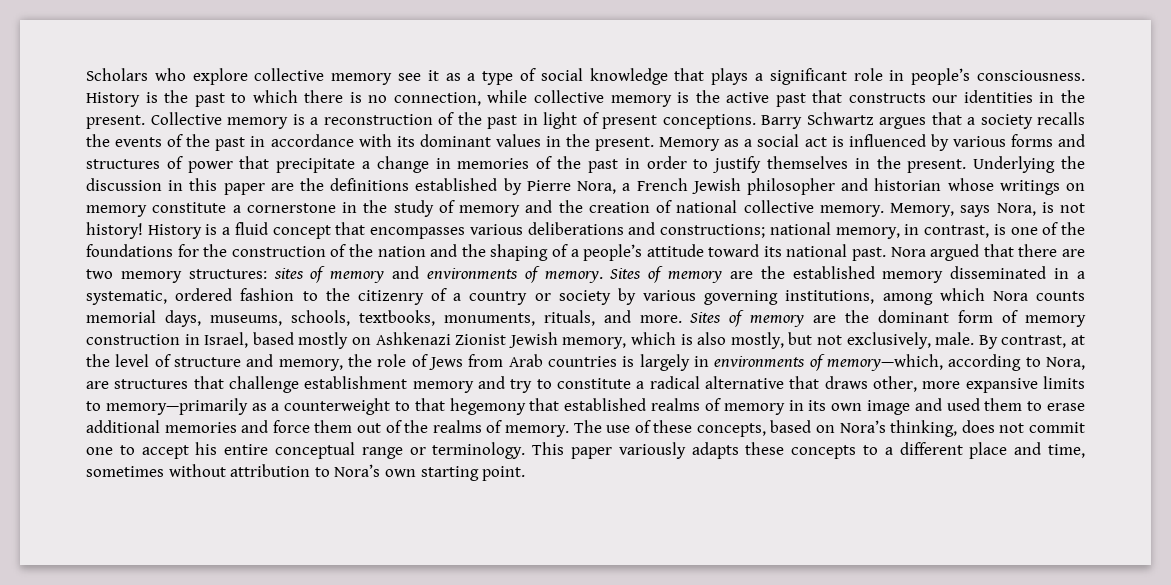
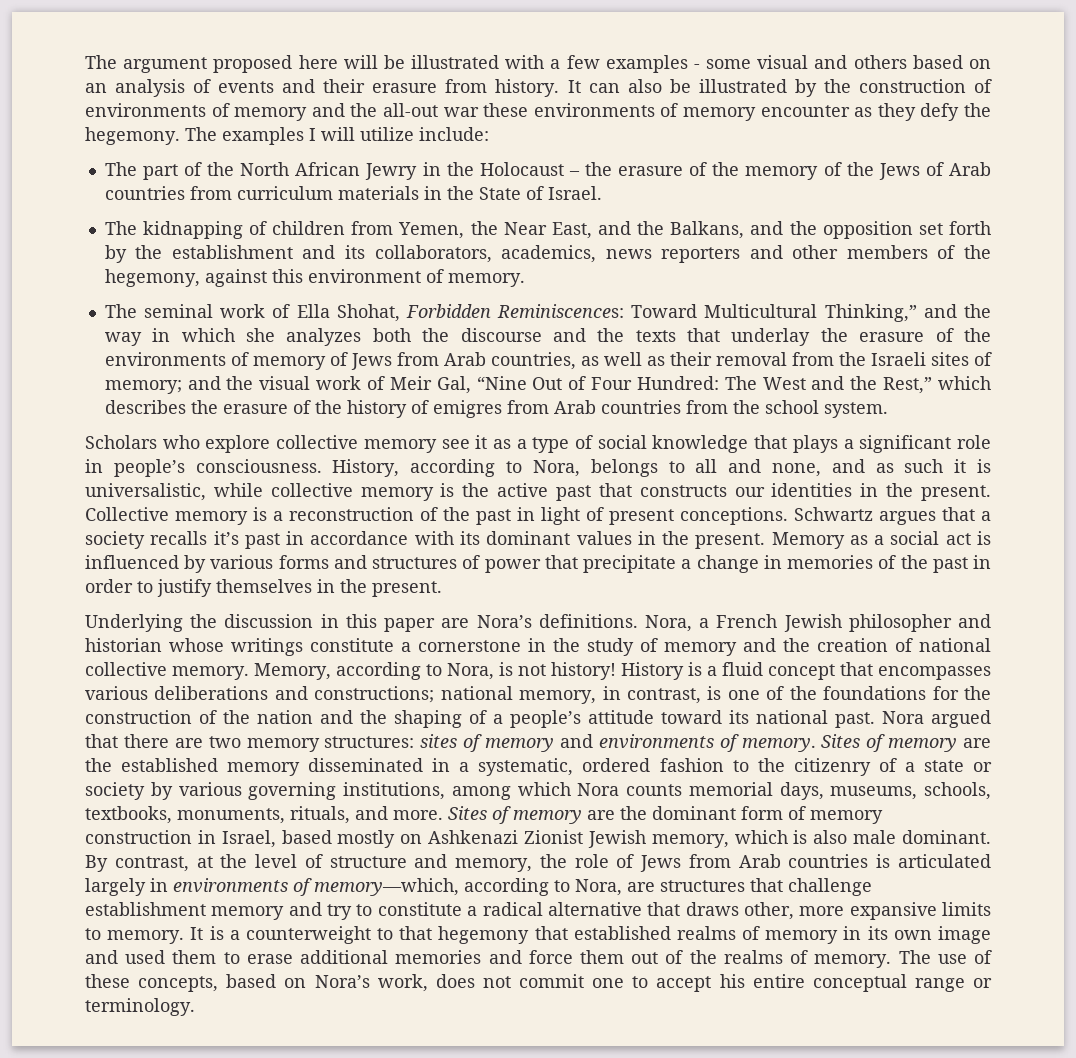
+ The argument proposed here will be illustrated with a few examples - some visual and others based on an analysis of events and their erasure from history. It can also be illustrated by the construction of environments of memory and the all-out war these environments of memory encounter as they defy the hegemony. The examples I will utilize include:
+ The part of the North African Jewry in the Holocaust – the erasure of the memory of the Jews of Arab countries from curriculum materials in the State of Israel.
+ The kidnapping of children from Yemen, the Near East, and the Balkans, and the opposition set forth by the establishment and its collaborators, academics, news reporters and other members of the hegemony, against this environment of memory.
+ The seminal work of Ella Shohat, Forbidden Reminiscences: Toward Multicultural Thinking,” and the way in which she analyzes both the discourse and the texts that underlay the erasure of the environments of memory of Jews from Arab countries, as well as their removal from the Israeli sites of memory; and the visual work of Meir Gal, “Nine Out of Four Hundred: The West and the Rest,” which describes the erasure of the history of emigres from Arab countries from the school system.
- History is the past to which there is no connection, while collective memory is the active past that constructs our identities in the present.
+ History, according to Nora, belongs to all and none, and as such it is universalistic, while collective memory is the active past that constructs our identities in the present.
- Barry Schwartz argues that a society recalls the events of the past in accordance with its dominant values in the present.
+ Schwartz argues that a society recalls it’s past in accordance with its dominant values in the present.
- Memory as a social act is influenced by various forms and structures of power that precipitate a change in memories of the past in order to justify themselves in the present. Underlying the discussion in this paper are the definitions established by Pierre Nora, a French Jewish philosopher and historian whose writings on memory constitute a cornerstone in the study of memory and the creation of national collective memory.
+ Memory as a social act is influenced by various forms and structures of power that precipitate a change in memories of the past in order to justify themselves in the present.
+ Underlying the discussion in this paper are Nora’s definitions. Nora, a French Jewish philosopher and historian whose writings constitute a cornerstone in the study of memory and the creation of national collective memory.
- Memory, says Nora, is not history!
+ Memory, according to Nora, is not history!
- Sites of memory are the established memory disseminated in a systematic, ordered fashion to the citizenry of a country or society by various governing institutions, among which Nora counts memorial days, museums, schools, textbooks, monuments, rituals, and more.
+ Sites of memory are the established memory disseminated in a systematic, ordered fashion to the citizenry of a state or society by various governing institutions, among which Nora counts memorial days, museums, schools, textbooks, monuments, rituals, and more.
- Sites of memory are the dominant form of memory construction in Israel, based mostly on Ashkenazi Zionist Jewish memory, which is also mostly, but not exclusively, male.
+ Sites of memory are the dominant form of memory construction in Israel, based mostly on Ashkenazi Zionist Jewish memory, which is also male dominant.
- By contrast, at the level of structure and memory, the role of Jews from Arab countries is largely in environments of memory—which, according to Nora, are structures that challenge establishment memory and try to constitute a radical alternative that draws other, more expansive limits to memory—primarily as a counterweight to that hegemony that established realms of memory in its own image and used them to erase additional memories and force them out of the realms of memory.
+ By contrast, at the level of structure and memory, the role of Jews from Arab countries is articulated largely in environments of memory—which, according to Nora, are structures that challenge establishment memory and try to constitute a radical alternative that draws other, more expansive limits to memory. It is a counterweight to that hegemony that established realms of memory in its own image and used them to erase additional memories and force them out of the realms of memory.
- The use of these concepts, based on Nora’s thinking, does not commit one to accept his entire conceptual range or terminology. This paper variously adapts these concepts to a different place and time, sometimes without attribution to Nora’s own starting point.
+ The use of these concepts, based on Nora’s work, does not commit one to accept his entire conceptual range or terminology.

